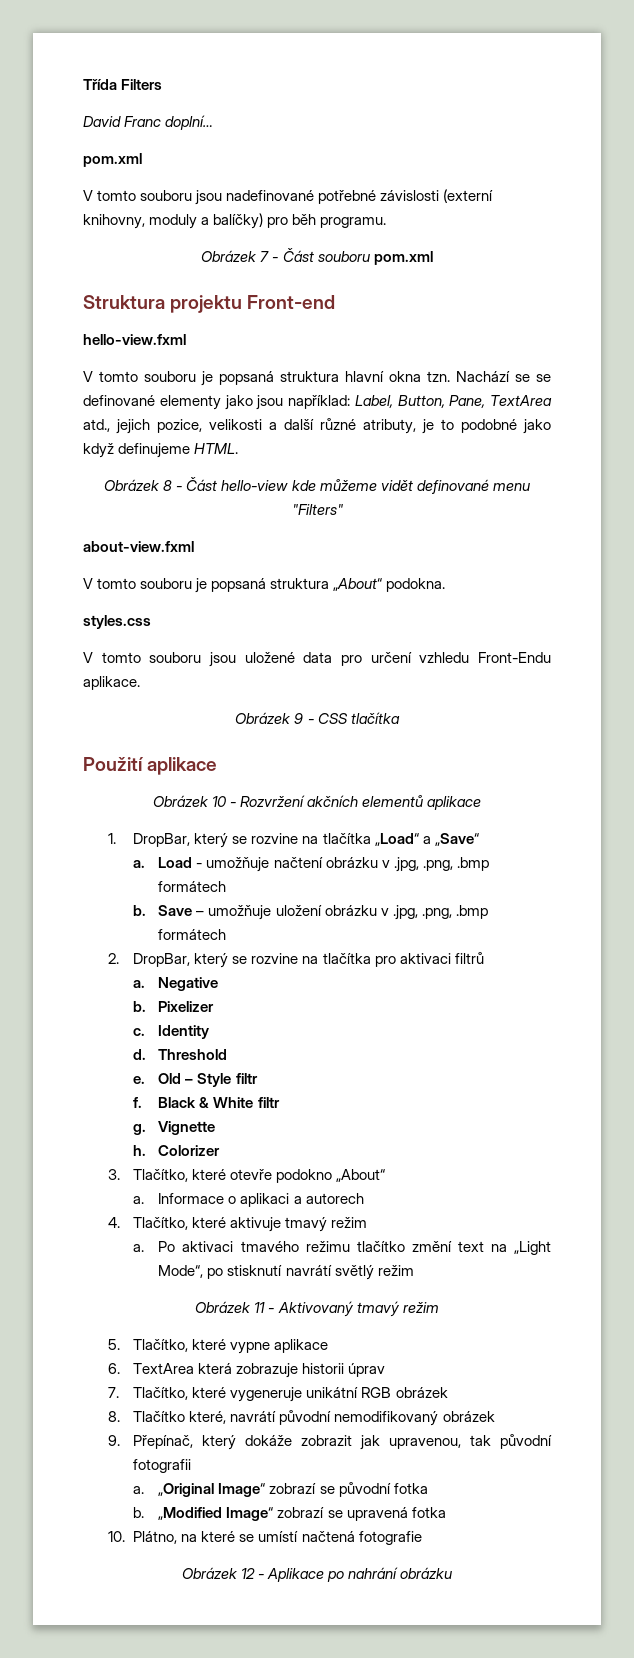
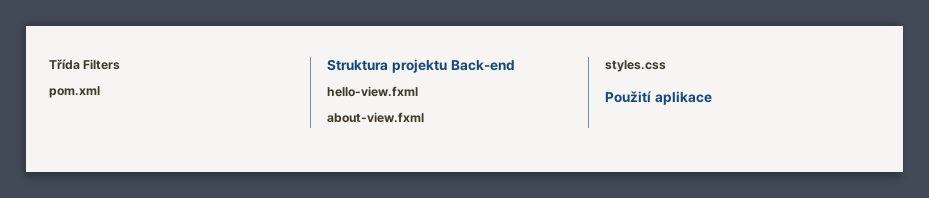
- David Franc doplní…
  pom.xml
- V tomto souboru jsou nadefinované potřebné závislosti (externí knihovny, moduly a balíčky) pro běh programu.
- Obrázek 7 - Část souboru pom.xml
- Struktura projektu Front-end
+ Struktura projektu Back-end
- V tomto souboru je popsaná struktura hlavní okna tzn. Nachází se se definované elementy jako jsou například: Label, Button, Pane, TextArea atd., jejich pozice, velikosti a další různé atributy, je to podobné jako když definujeme HTML.
- Obrázek 8 - Část hello-view kde můžeme vidět definované menu "Filters"
  about-view.fxml
- V tomto souboru je popsaná struktura „About“ podokna.
  styles.css
- V tomto souboru jsou uložené data pro určení vzhledu Front-Endu aplikace.
- Obrázek 9 - CSS tlačítka
  Použití aplikace
- Obrázek 10 - Rozvržení akčních elementů aplikace
- 1. DropBar, který se rozvine na tlačítka „Load“ a „Save“
- a. Load - umožňuje načtení obrázku v .jpg, .png, .bmp formátech
- b. Save – umožňuje uložení obrázku v .jpg, .png, .bmp formátech
- 2. DropBar, který se rozvine na tlačítka pro aktivaci filtrů
- a. Negative
- b. Pixelizer
- c. Identity
- d. Threshold
- e. Old – Style filtr
- f. Black & White filtr
- g. Vignette
- h. Colorizer
- 3. Tlačítko, které otevře podokno „About“
- a. Informace o aplikaci a autorech
- 4. Tlačítko, které aktivuje tmavý režim
- a. Po aktivaci tmavého režimu tlačítko změní text na „Light Mode“, po stisknutí navrátí světlý režim
- Obrázek 11 - Aktivovaný tmavý režim
- 5. Tlačítko, které vypne aplikace
- 6. TextArea která zobrazuje historii úprav
- 7. Tlačítko, které vygeneruje unikátní RGB obrázek
- 8. Tlačítko které, navrátí původní nemodifikovaný obrázek
- 9. Přepínač, který dokáže zobrazit jak upravenou, tak původní fotografii
- a. „Original Image“ zobrazí se původní fotka
- b. „Modified Image“ zobrazí se upravená fotka
- 10. Plátno, na které se umístí načtená fotografie
- Obrázek 12 - Aplikace po nahrání obrázku

